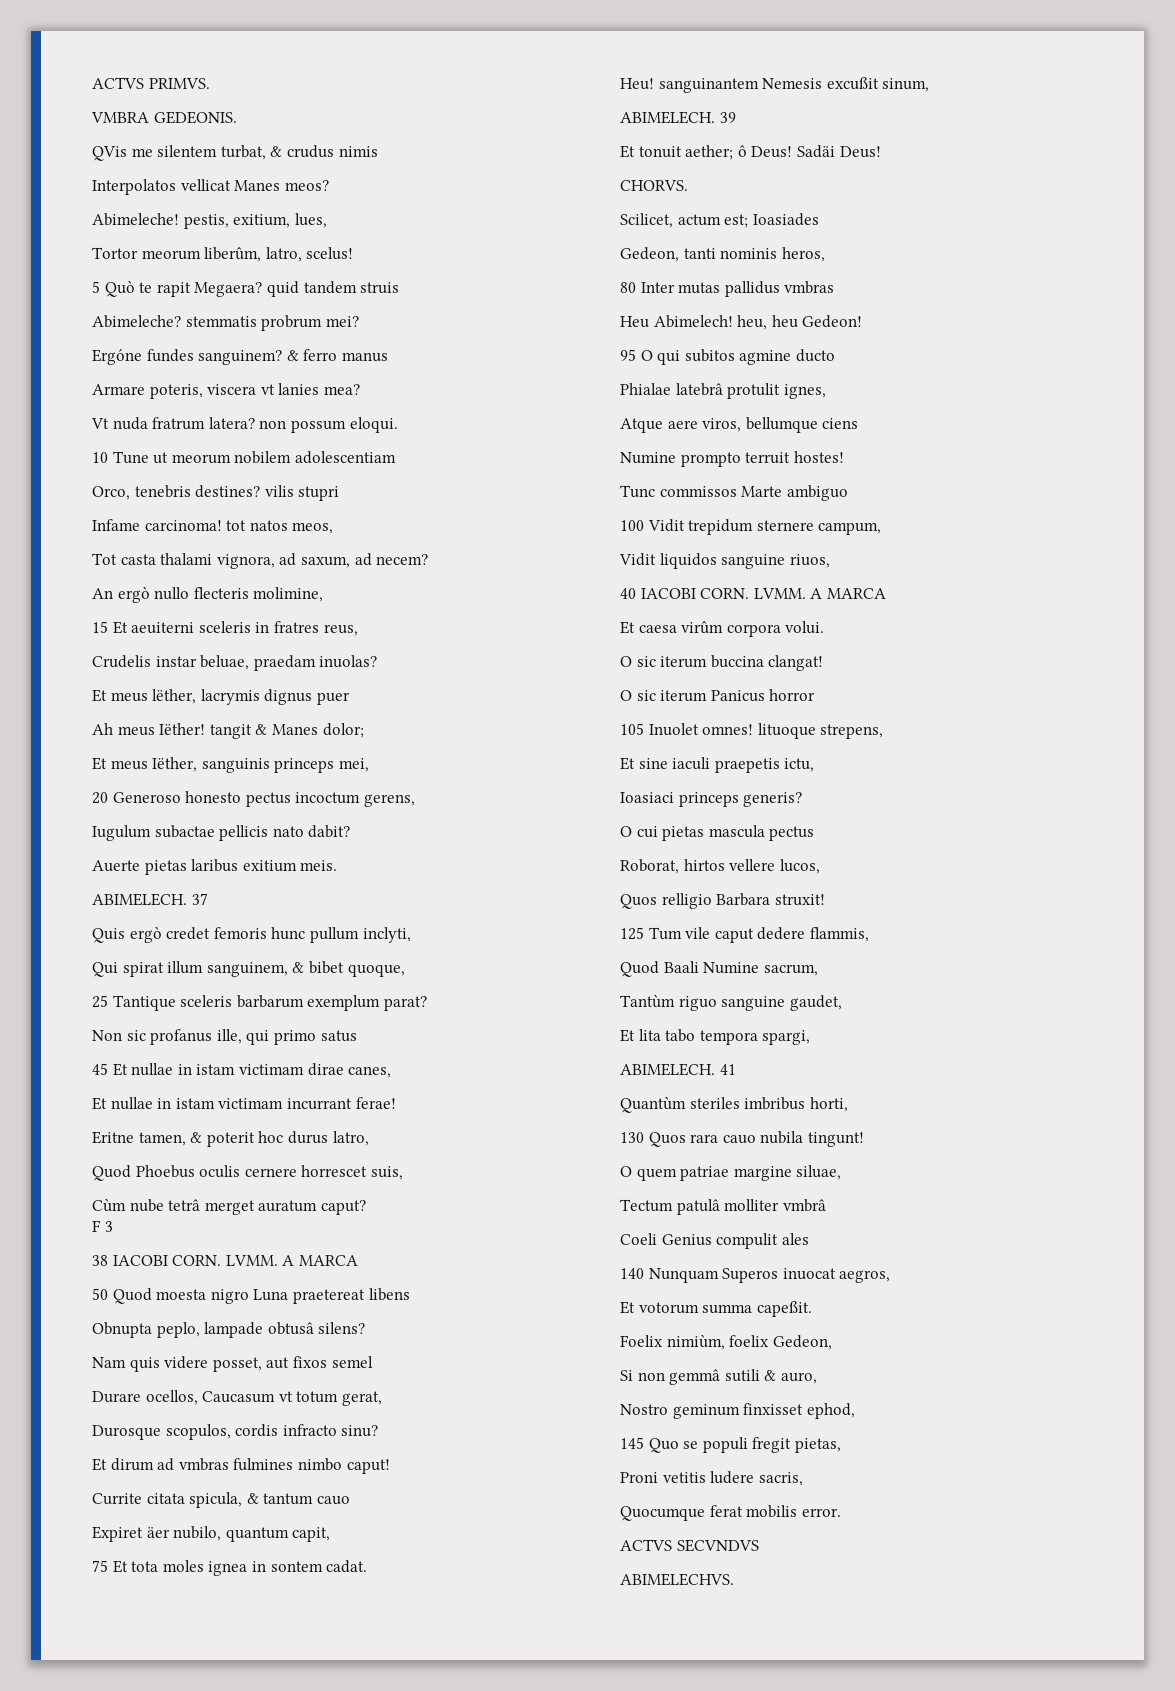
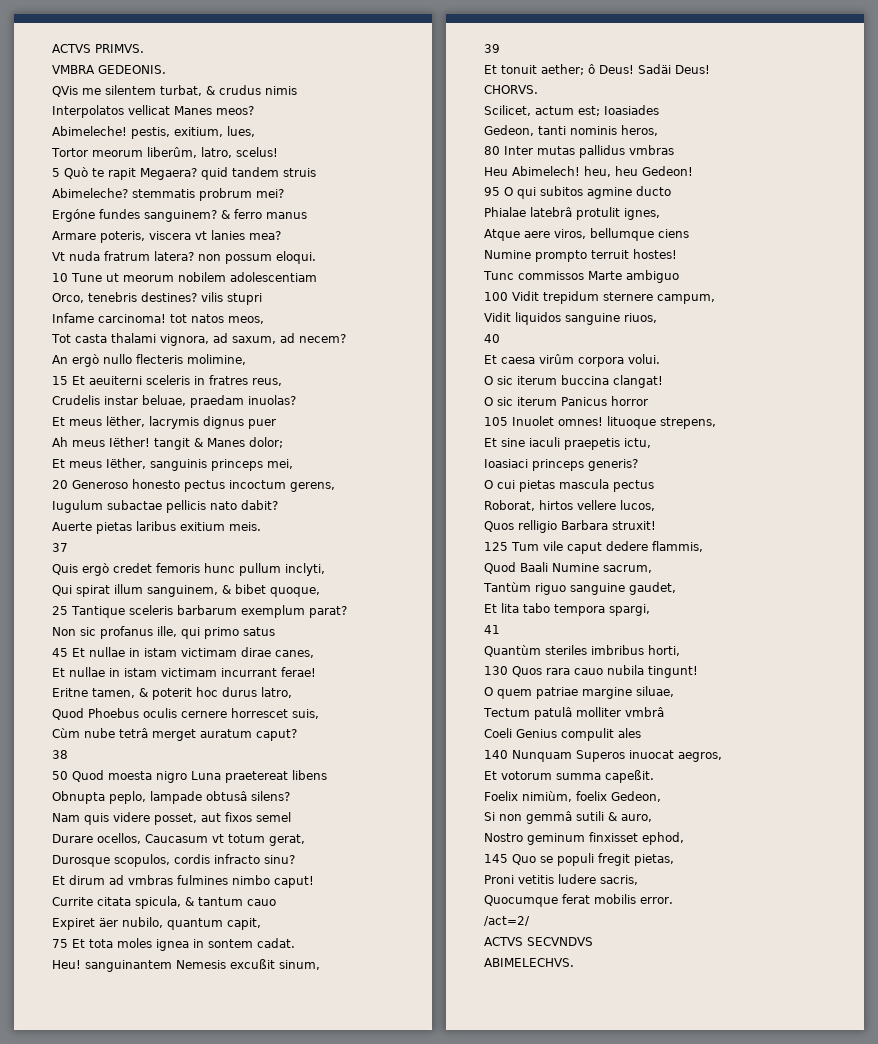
  Auerte pietas laribus exitium meis.
- ABIMELECH. 37
+ 37
- F 3
- 38 IACOBI CORN. LVMM. A MARCA
+ 38
  Heu! sanguinantem Nemesis excußit sinum,
- ABIMELECH. 39
+ 39
- 40 IACOBI CORN. LVMM. A MARCA
+ 40
  Et lita tabo tempora spargi,
- ABIMELECH. 41
+ 41
+ /act=2/

